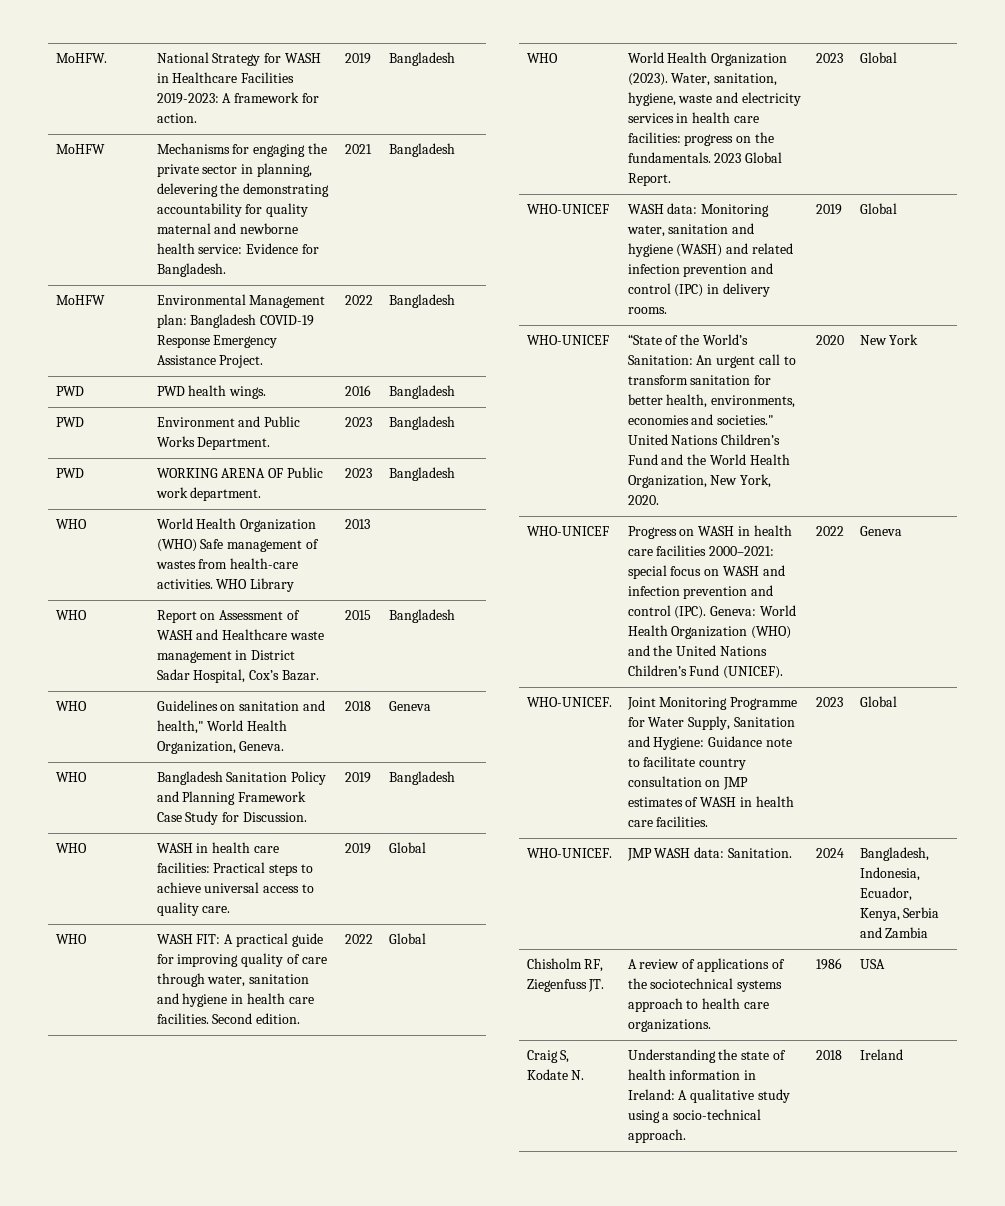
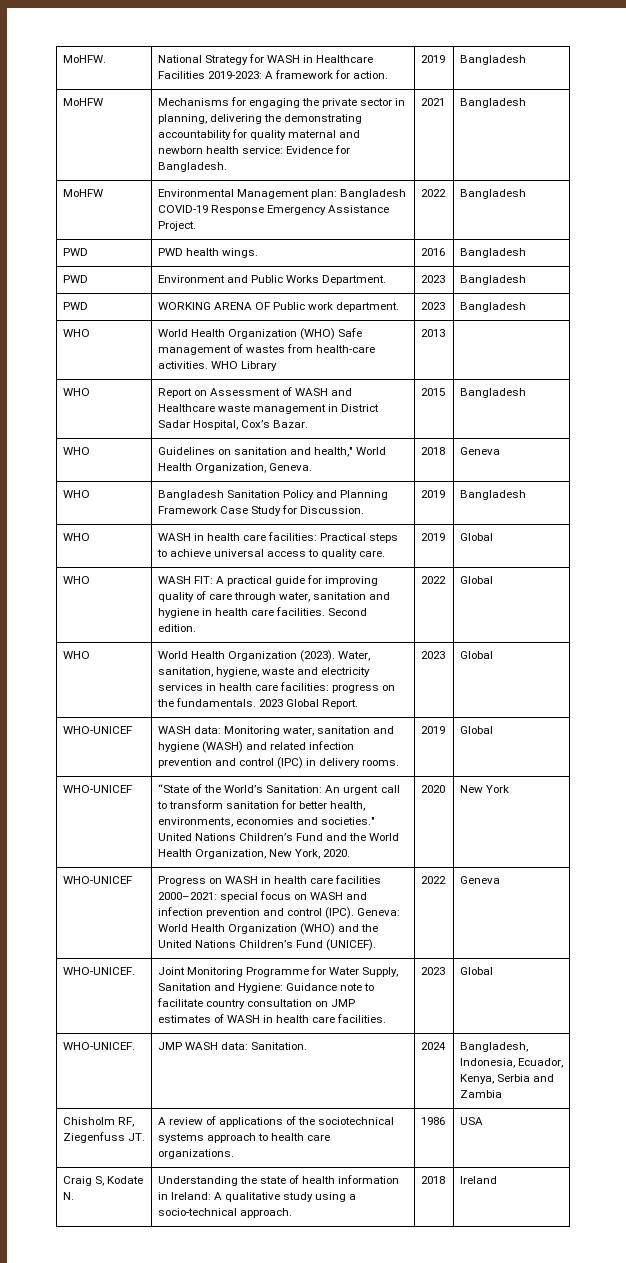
- MoHFW | Mechanisms for engaging the private sector in planning, delevering the demonstrating accountability for quality maternal and newborne health service: Evidence for Bangladesh. | 2021 | Bangladesh
+ MoHFW | Mechanisms for engaging the private sector in planning, delivering the demonstrating accountability for quality maternal and newborn health service: Evidence for Bangladesh. | 2021 | Bangladesh

